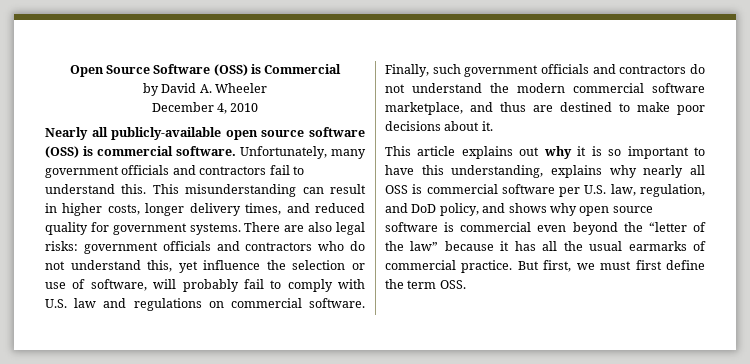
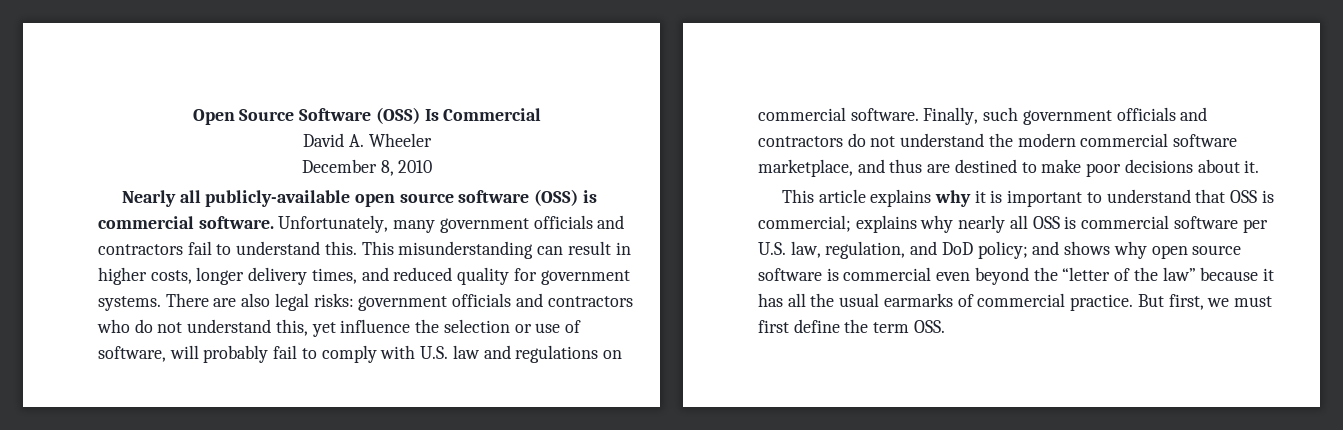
- Open Source Software (OSS) is Commercial
+ Open Source Software (OSS) Is Commercial
- by David A. Wheeler
+ David A. Wheeler
- December 4, 2010
+ December 8, 2010
- This article explains out why it is so important to have this understanding, explains why nearly all OSS is commercial software per U.S. law, regulation, and DoD policy, and shows why open source software is commercial even beyond the “letter of the law” because it has all the usual earmarks of commercial practice.
+ This article explains why it is important to understand that OSS is commercial; explains why nearly all OSS is commercial software per U.S. law, regulation, and DoD policy; and shows why open source software is commercial even beyond the “letter of the law” because it has all the usual earmarks of commercial practice.

